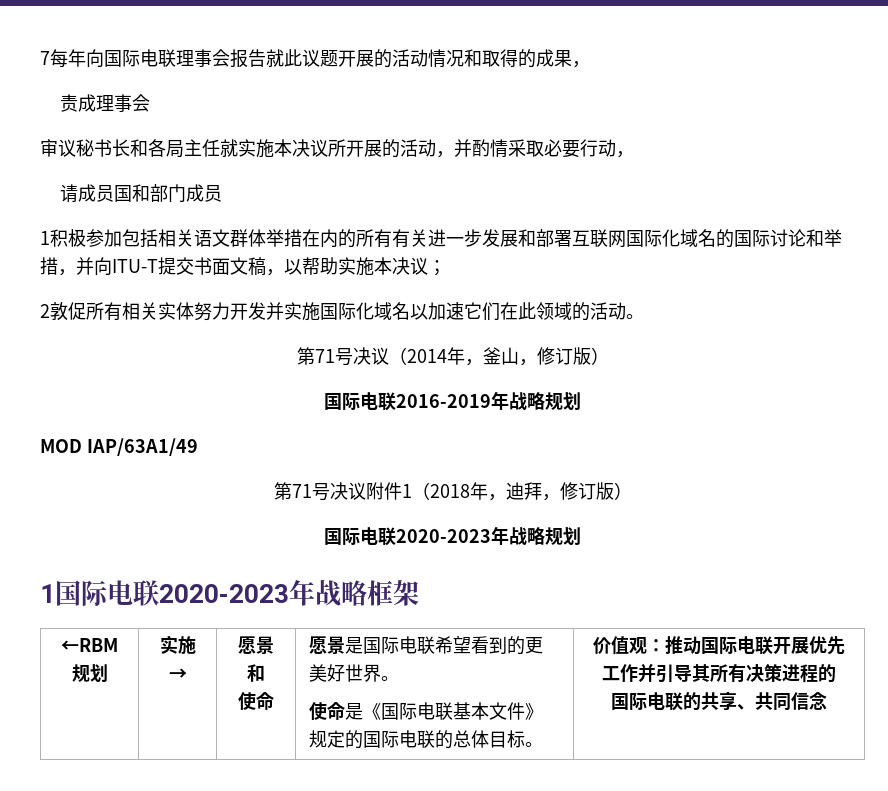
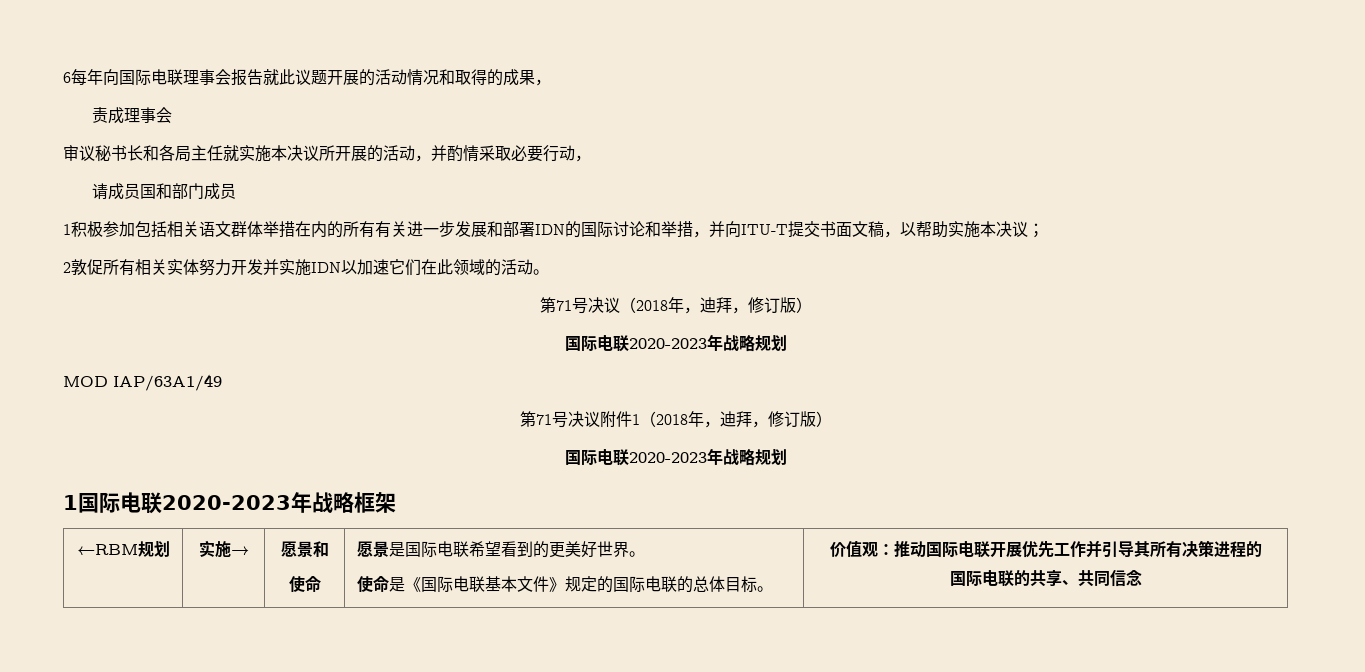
- 7每年向国际电联理事会报告就此议题开展的活动情况和取得的成果，
+ 6每年向国际电联理事会报告就此议题开展的活动情况和取得的成果，
- 1积极参加包括相关语文群体举措在内的所有有关进一步发展和部署互联网国际化域名的国际讨论和举措，并向ITU-T提交书面文稿，以帮助实施本决议；
+ 1积极参加包括相关语文群体举措在内的所有有关进一步发展和部署IDN的国际讨论和举措，并向ITU-T提交书面文稿，以帮助实施本决议；
- 2敦促所有相关实体努力开发并实施国际化域名以加速它们在此领域的活动。
+ 2敦促所有相关实体努力开发并实施IDN以加速它们在此领域的活动。
- 第71号决议（2014年，釜山，修订版）
- 国际电联2016-2019年战略规划
+ 第71号决议（2018年，迪拜，修订版）
+ 国际电联2020-2023年战略规划

